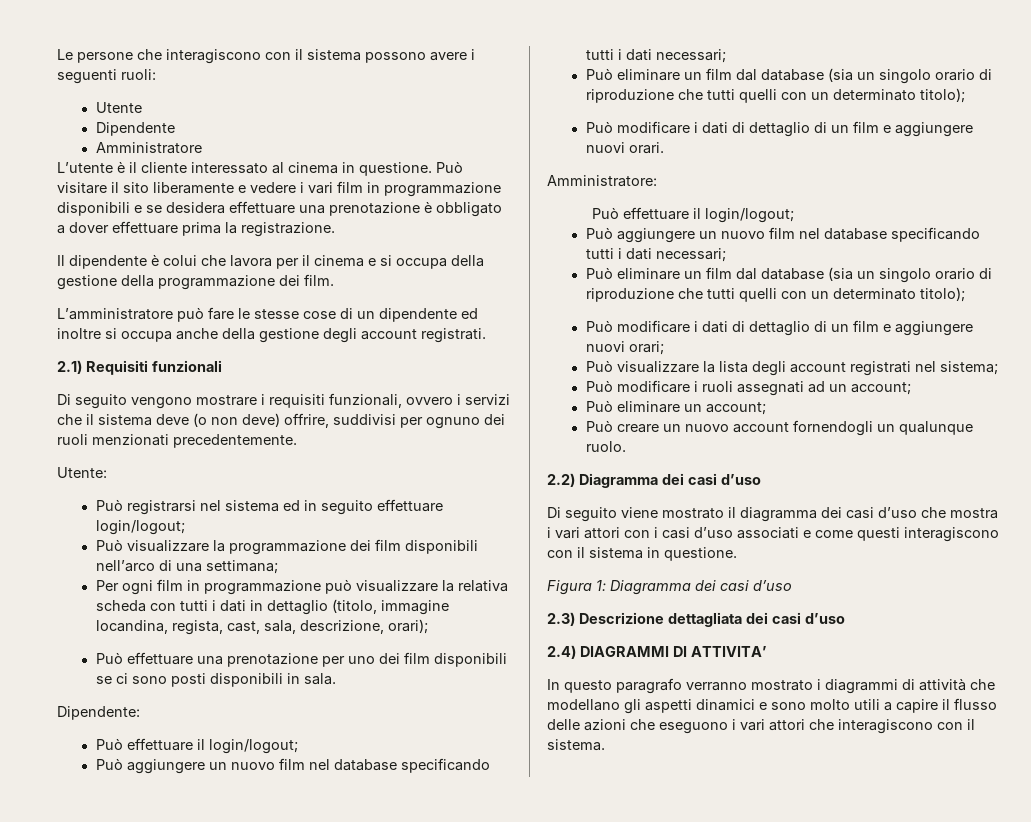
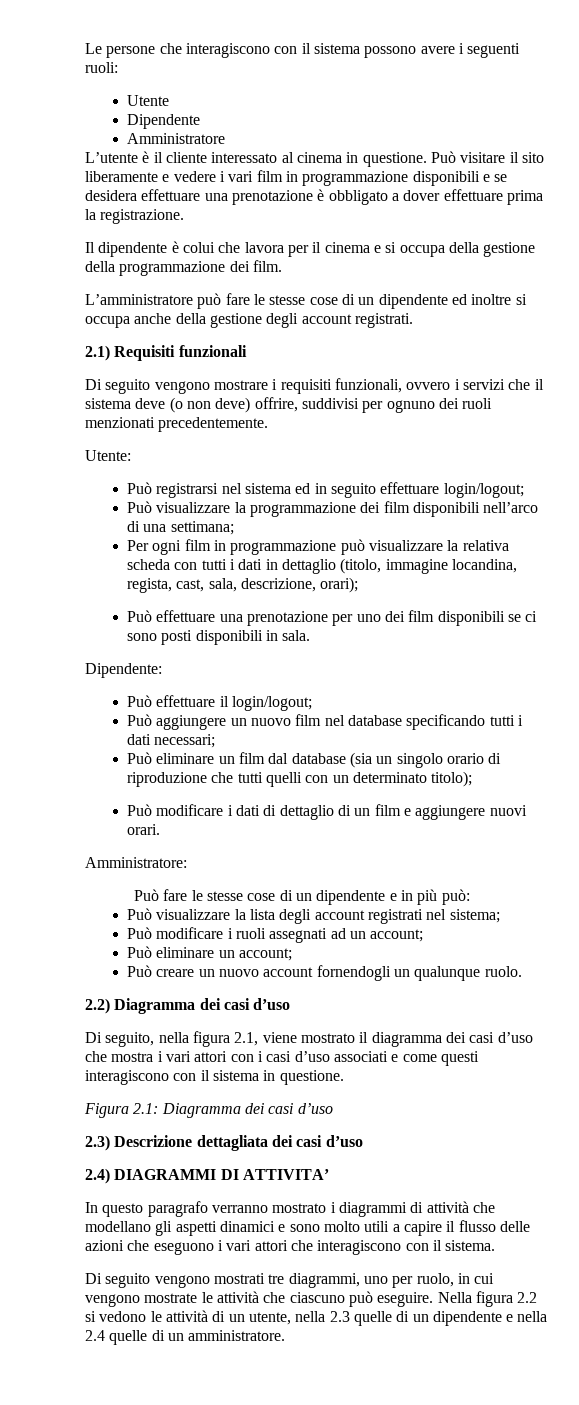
  Amministratore:
- Può effettuare il login/logout;
- Può aggiungere un nuovo film nel database specificando tutti i dati necessari;
- Può eliminare un film dal database (sia un singolo orario di riproduzione che tutti quelli con un determinato titolo);
- Può modificare i dati di dettaglio di un film e aggiungere nuovi orari;
+ Può fare le stesse cose di un dipendente e in più può:
- Di seguito viene mostrato il diagramma dei casi d’uso che mostra i vari attori con i casi d’uso associati e come questi interagiscono con il sistema in questione.
+ Di seguito, nella figura 2.1, viene mostrato il diagramma dei casi d’uso che mostra i vari attori con i casi d’uso associati e come questi interagiscono con il sistema in questione.
- Figura 1: Diagramma dei casi d’uso
+ Figura 2.1: Diagramma dei casi d’uso
+ Di seguito vengono mostrati tre diagrammi, uno per ruolo, in cui vengono mostrate le attività che ciascuno può eseguire. Nella figura 2.2 si vedono le attività di un utente, nella 2.3 quelle di un dipendente e nella 2.4 quelle di un amministratore.

